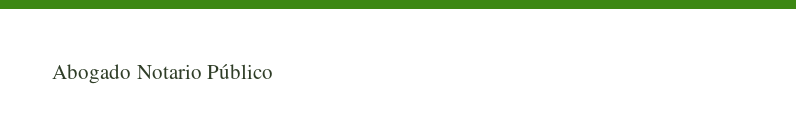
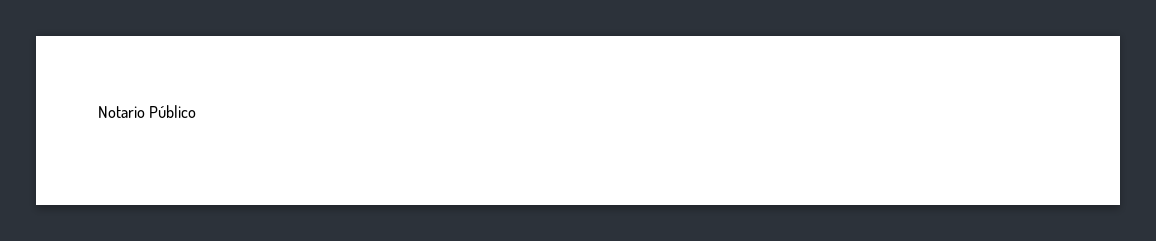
- Abogado Notario Público
+ Notario Público

